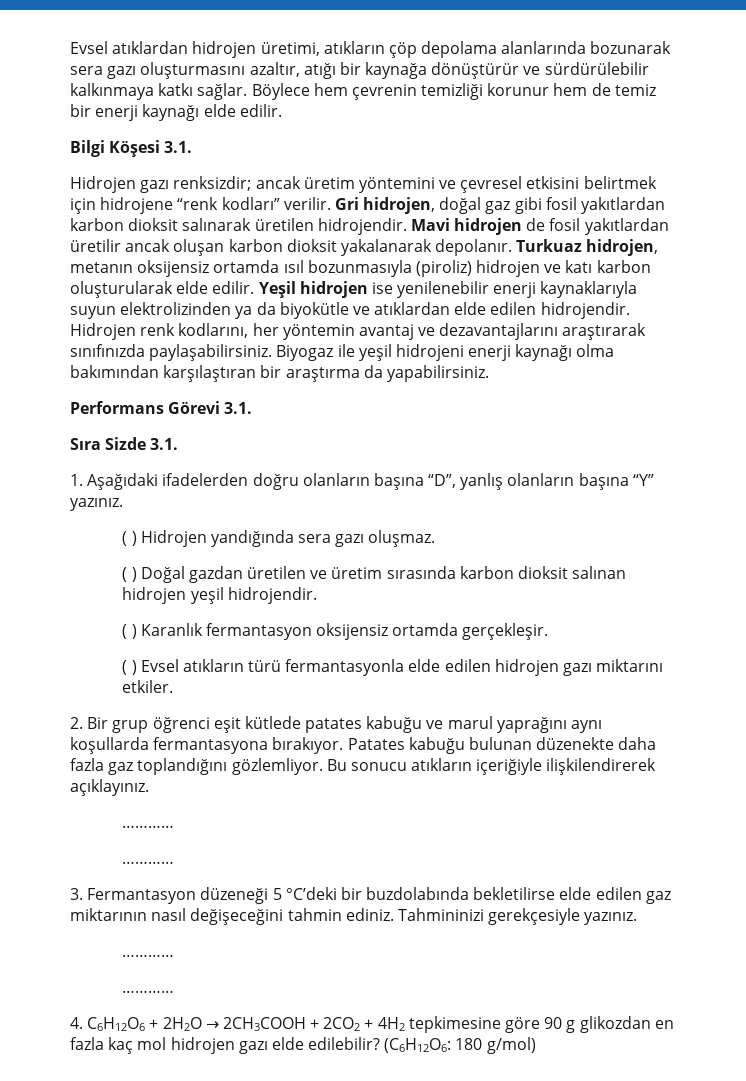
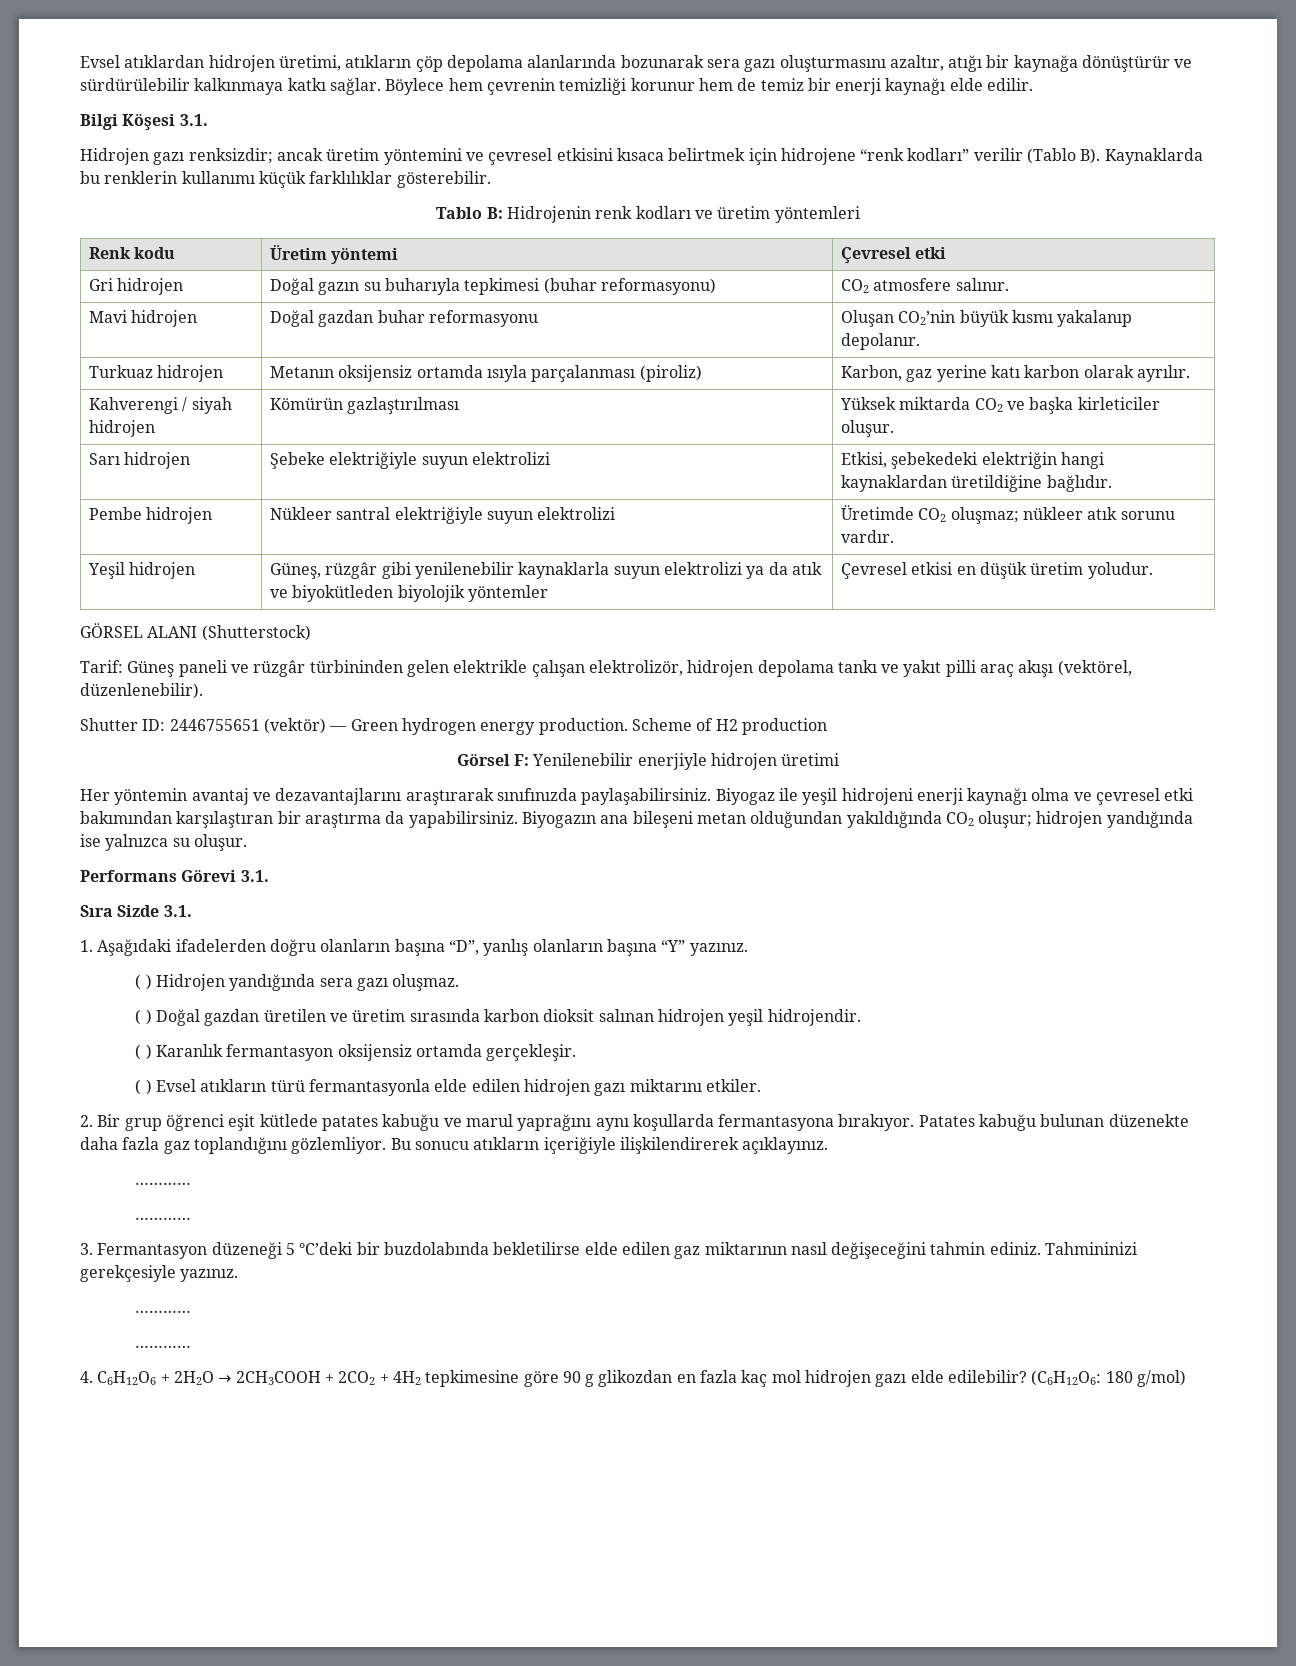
- Hidrojen gazı renksizdir; ancak üretim yöntemini ve çevresel etkisini belirtmek için hidrojene “renk kodları” verilir. Gri hidrojen, doğal gaz gibi fosil yakıtlardan karbon dioksit salınarak üretilen hidrojendir. Mavi hidrojen de fosil yakıtlardan üretilir ancak oluşan karbon dioksit yakalanarak depolanır. Turkuaz hidrojen, metanın oksijensiz ortamda ısıl bozunmasıyla (piroliz) hidrojen ve katı karbon oluşturularak elde edilir. Yeşil hidrojen ise yenilenebilir enerji kaynaklarıyla suyun elektrolizinden ya da biyokütle ve atıklardan elde edilen hidrojendir. Hidrojen renk kodlarını, her yöntemin avantaj ve dezavantajlarını araştırarak sınıfınızda paylaşabilirsiniz.
+ Hidrojen gazı renksizdir; ancak üretim yöntemini ve çevresel etkisini kısaca belirtmek için hidrojene “renk kodları” verilir (Tablo B). Kaynaklarda bu renklerin kullanımı küçük farklılıklar gösterebilir.
+ Tablo B: Hidrojenin renk kodları ve üretim yöntemleri
+ Renk kodu | Üretim yöntemi | Çevresel etki
+ Gri hidrojen | Doğal gazın su buharıyla tepkimesi (buhar reformasyonu) | CO2 atmosfere salınır.
+ Mavi hidrojen | Doğal gazdan buhar reformasyonu | Oluşan CO2’nin büyük kısmı yakalanıp depolanır.
+ Turkuaz hidrojen | Metanın oksijensiz ortamda ısıyla parçalanması (piroliz) | Karbon, gaz yerine katı karbon olarak ayrılır.
+ Kahverengi / siyah hidrojen | Kömürün gazlaştırılması | Yüksek miktarda CO2 ve başka kirleticiler oluşur.
+ Sarı hidrojen | Şebeke elektriğiyle suyun elektrolizi | Etkisi, şebekedeki elektriğin hangi kaynaklardan üretildiğine bağlıdır.
+ Pembe hidrojen | Nükleer santral elektriğiyle suyun elektrolizi | Üretimde CO2 oluşmaz; nükleer atık sorunu vardır.
+ Yeşil hidrojen | Güneş, rüzgâr gibi yenilenebilir kaynaklarla suyun elektrolizi ya da atık ve biyokütleden biyolojik yöntemler | Çevresel etkisi en düşük üretim yoludur.
+ GÖRSEL ALANI (Shutterstock)
+ Tarif: Güneş paneli ve rüzgâr türbininden gelen elektrikle çalışan elektrolizör, hidrojen depolama tankı ve yakıt pilli araç akışı (vektörel, düzenlenebilir).
+ Shutter ID: 2446755651 (vektör) — Green hydrogen energy production. Scheme of H2 production
+ Görsel F: Yenilenebilir enerjiyle hidrojen üretimi
+ Her yöntemin avantaj ve dezavantajlarını araştırarak sınıfınızda paylaşabilirsiniz.
- Biyogaz ile yeşil hidrojeni enerji kaynağı olma bakımından karşılaştıran bir araştırma da yapabilirsiniz.
+ Biyogaz ile yeşil hidrojeni enerji kaynağı olma ve çevresel etki bakımından karşılaştıran bir araştırma da yapabilirsiniz. Biyogazın ana bileşeni metan olduğundan yakıldığında CO2 oluşur; hidrojen yandığında ise yalnızca su oluşur.

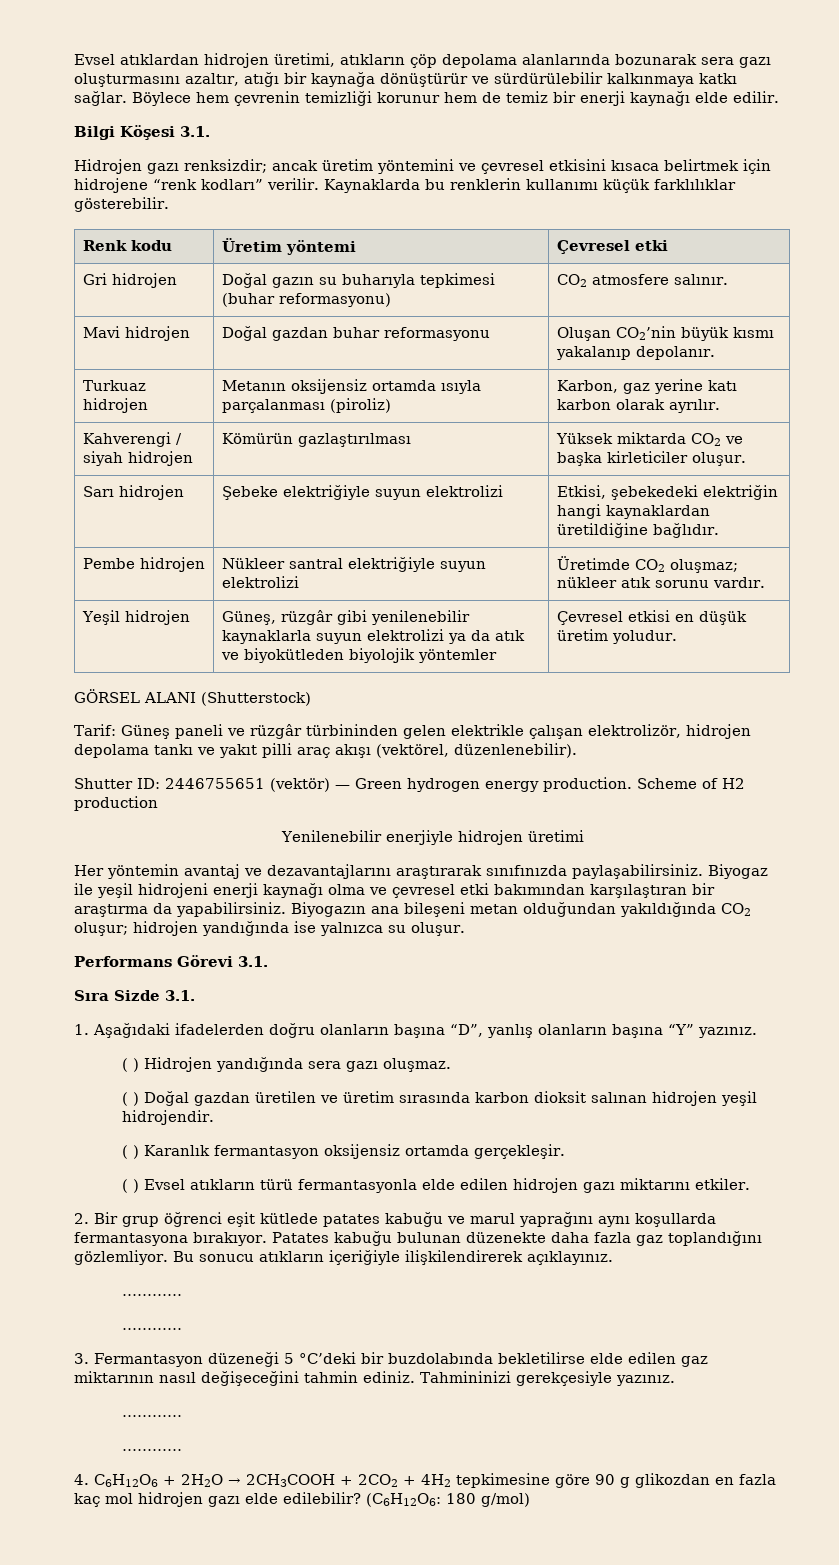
- Hidrojen gazı renksizdir; ancak üretim yöntemini ve çevresel etkisini kısaca belirtmek için hidrojene “renk kodları” verilir (Tablo B). Kaynaklarda bu renklerin kullanımı küçük farklılıklar gösterebilir.
+ Hidrojen gazı renksizdir; ancak üretim yöntemini ve çevresel etkisini kısaca belirtmek için hidrojene “renk kodları” verilir. Kaynaklarda bu renklerin kullanımı küçük farklılıklar gösterebilir.
- Tablo B: Hidrojenin renk kodları ve üretim yöntemleri
- Görsel F: Yenilenebilir enerjiyle hidrojen üretimi
+ Yenilenebilir enerjiyle hidrojen üretimi

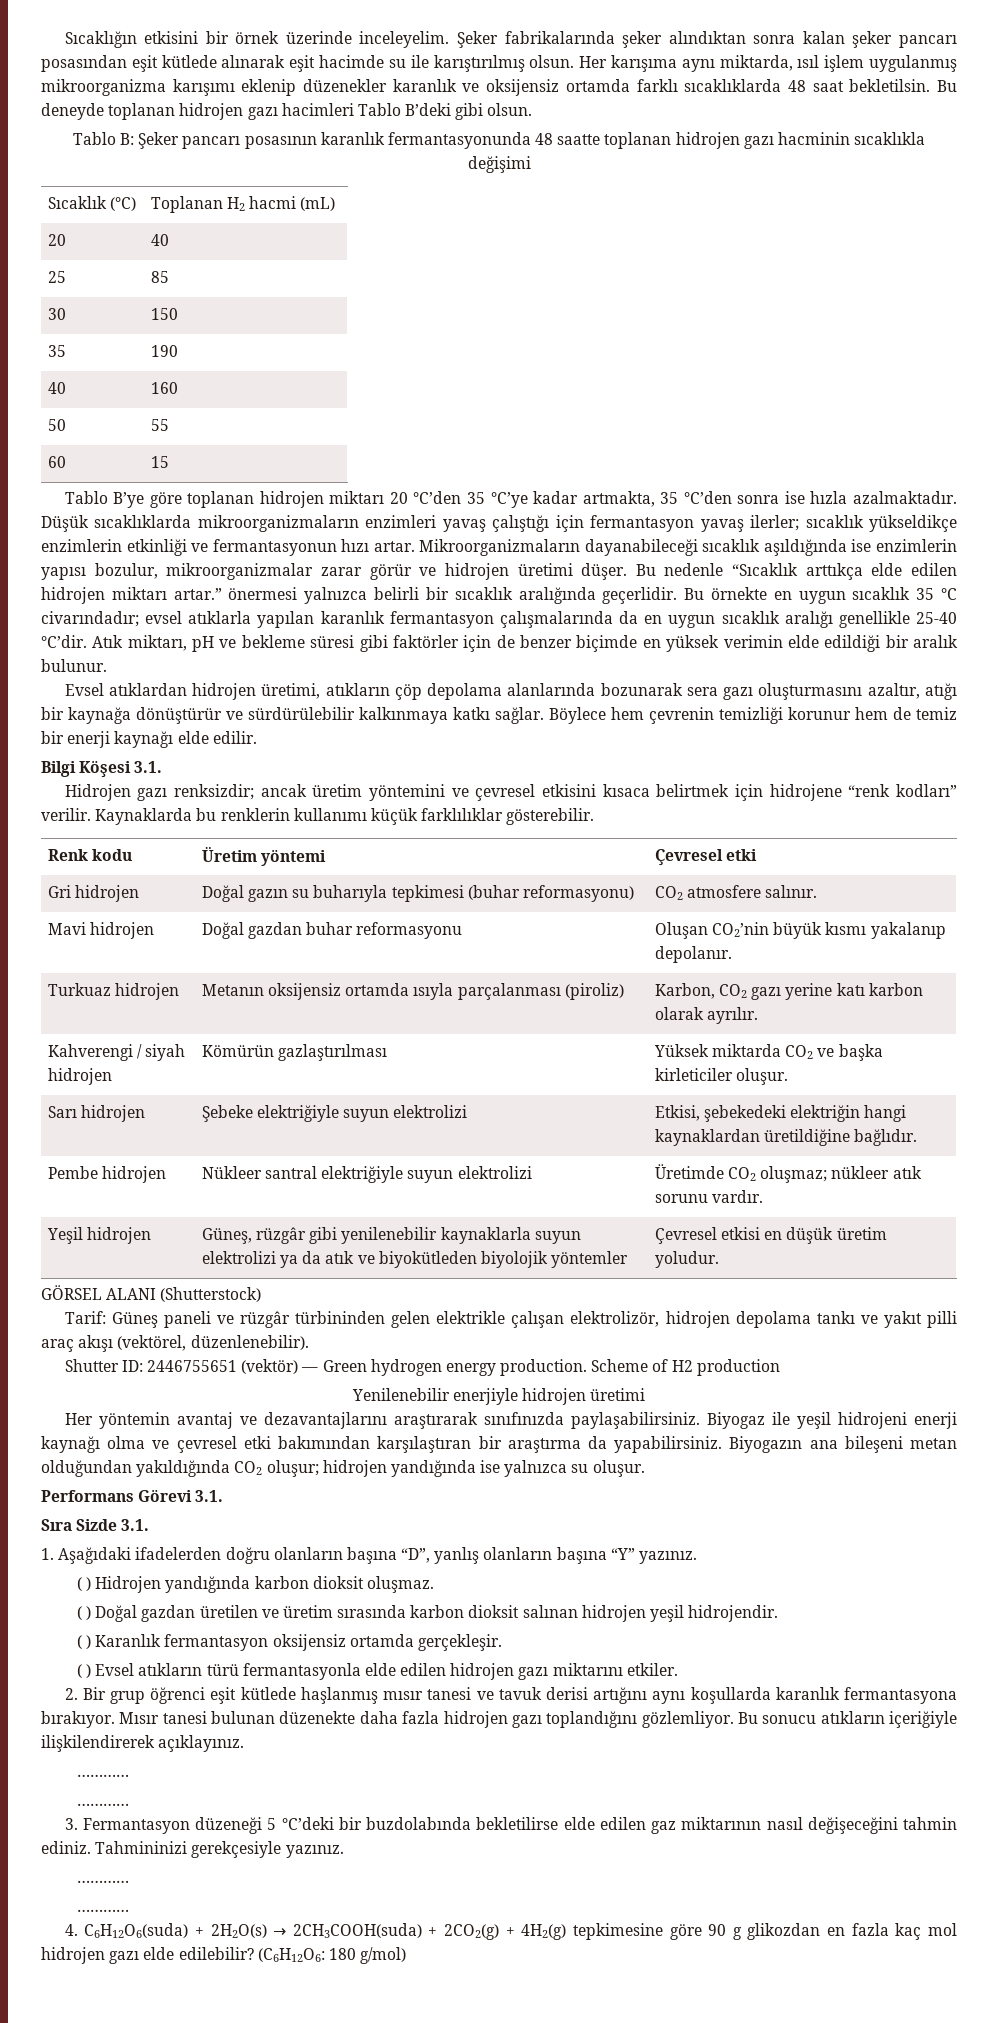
+ Sıcaklığın etkisini bir örnek üzerinde inceleyelim. Şeker fabrikalarında şeker alındıktan sonra kalan şeker pancarı posasından eşit kütlede alınarak eşit hacimde su ile karıştırılmış olsun. Her karışıma aynı miktarda, ısıl işlem uygulanmış mikroorganizma karışımı eklenip düzenekler karanlık ve oksijensiz ortamda farklı sıcaklıklarda 48 saat bekletilsin. Bu deneyde toplanan hidrojen gazı hacimleri Tablo B’deki gibi olsun.
+ Tablo B: Şeker pancarı posasının karanlık fermantasyonunda 48 saatte toplanan hidrojen gazı hacminin sıcaklıkla değişimi
+ Sıcaklık (°C) | Toplanan H2 hacmi (mL)
+ 20 | 40
+ 25 | 85
+ 30 | 150
+ 35 | 190
+ 40 | 160
+ 50 | 55
+ 60 | 15
+ Tablo B’ye göre toplanan hidrojen miktarı 20 °C’den 35 °C’ye kadar artmakta, 35 °C’den sonra ise hızla azalmaktadır. Düşük sıcaklıklarda mikroorganizmaların enzimleri yavaş çalıştığı için fermantasyon yavaş ilerler; sıcaklık yükseldikçe enzimlerin etkinliği ve fermantasyonun hızı artar. Mikroorganizmaların dayanabileceği sıcaklık aşıldığında ise enzimlerin yapısı bozulur, mikroorganizmalar zarar görür ve hidrojen üretimi düşer. Bu nedenle “Sıcaklık arttıkça elde edilen hidrojen miktarı artar.” önermesi yalnızca belirli bir sıcaklık aralığında geçerlidir. Bu örnekte en uygun sıcaklık 35 °C civarındadır; evsel atıklarla yapılan karanlık fermantasyon çalışmalarında da en uygun sıcaklık aralığı genellikle 25-40 °C’dir. Atık miktarı, pH ve bekleme süresi gibi faktörler için de benzer biçimde en yüksek verimin elde edildiği bir aralık bulunur.
- Turkuaz hidrojen | Metanın oksijensiz ortamda ısıyla parçalanması (piroliz) | Karbon, gaz yerine katı karbon olarak ayrılır.
+ Turkuaz hidrojen | Metanın oksijensiz ortamda ısıyla parçalanması (piroliz) | Karbon, CO2 gazı yerine katı karbon olarak ayrılır.
- ( ) Hidrojen yandığında sera gazı oluşmaz.
+ ( ) Hidrojen yandığında karbon dioksit oluşmaz.
- 2. Bir grup öğrenci eşit kütlede patates kabuğu ve marul yaprağını aynı koşullarda fermantasyona bırakıyor.
+ 2. Bir grup öğrenci eşit kütlede haşlanmış mısır tanesi ve tavuk derisi artığını aynı koşullarda karanlık fermantasyona bırakıyor.
- Patates kabuğu bulunan düzenekte daha fazla gaz toplandığını gözlemliyor.
+ Mısır tanesi bulunan düzenekte daha fazla hidrojen gazı toplandığını gözlemliyor.
- 4. C6H12O6 + 2H2O → 2CH3COOH + 2CO2 + 4H2 tepkimesine göre 90 g glikozdan en fazla kaç mol hidrojen gazı elde edilebilir?
+ 4. C6H12O6(suda) + 2H2O(s) → 2CH3COOH(suda) + 2CO2(g) + 4H2(g) tepkimesine göre 90 g glikozdan en fazla kaç mol hidrojen gazı elde edilebilir?

